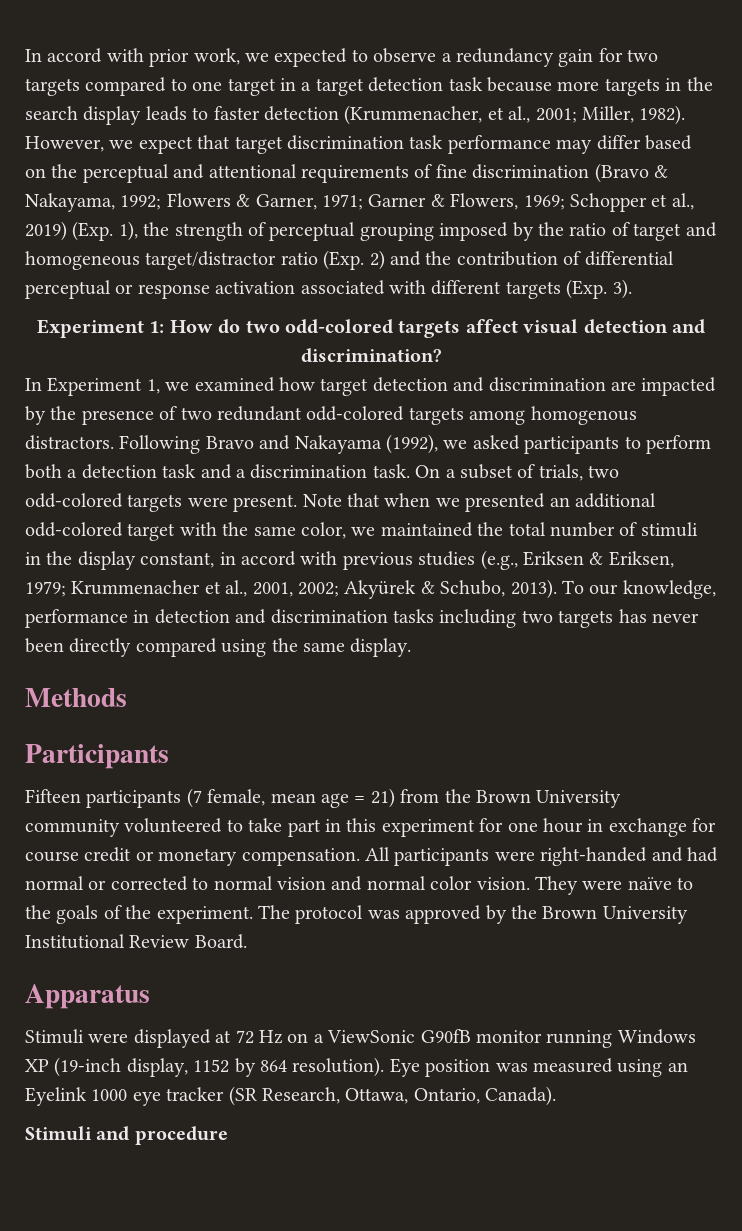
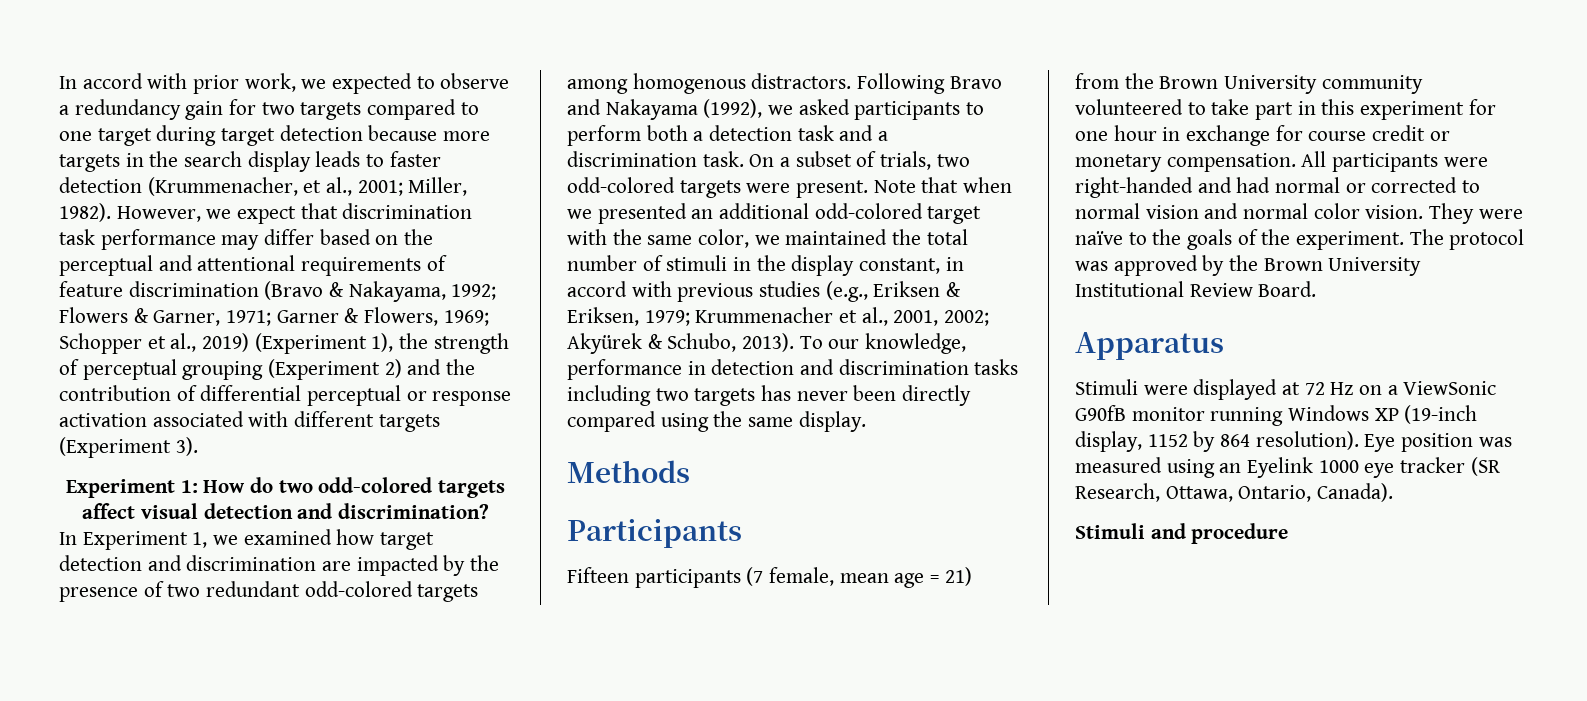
- In accord with prior work, we expected to observe a redundancy gain for two targets compared to one target in a target detection task because more targets in the search display leads to faster detection (Krummenacher, et al., 2001; Miller, 1982).
+ In accord with prior work, we expected to observe a redundancy gain for two targets compared to one target during target detection because more targets in the search display leads to faster detection (Krummenacher, et al., 2001; Miller, 1982).
- However, we expect that target discrimination task performance may differ based on the perceptual and attentional requirements of fine discrimination (Bravo & Nakayama, 1992; Flowers & Garner, 1971; Garner & Flowers, 1969; Schopper et al., 2019) (Exp. 1), the strength of perceptual grouping imposed by the ratio of target and homogeneous target/distractor ratio (Exp. 2) and the contribution of differential perceptual or response activation associated with different targets (Exp. 3).
+ However, we expect that discrimination task performance may differ based on the perceptual and attentional requirements of feature discrimination (Bravo & Nakayama, 1992; Flowers & Garner, 1971; Garner & Flowers, 1969; Schopper et al., 2019) (Experiment 1), the strength of perceptual grouping (Experiment 2) and the contribution of differential perceptual or response activation associated with different targets (Experiment 3).

